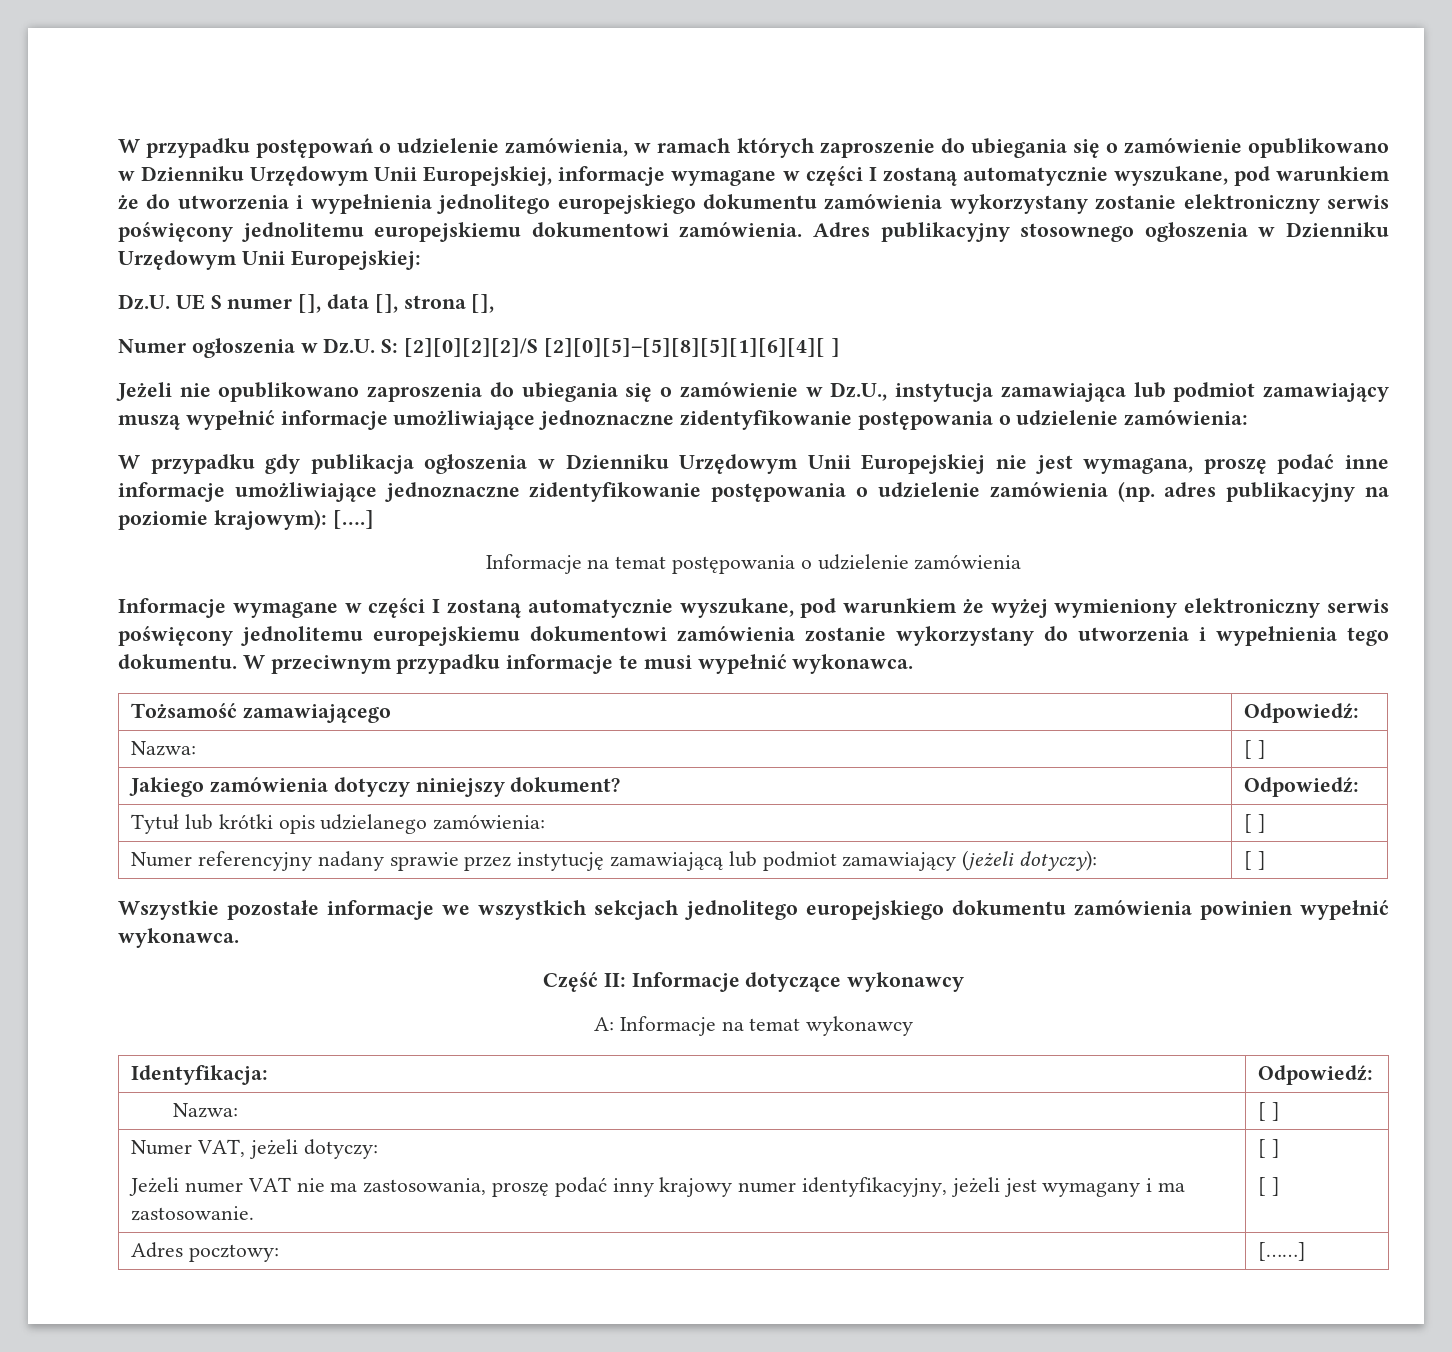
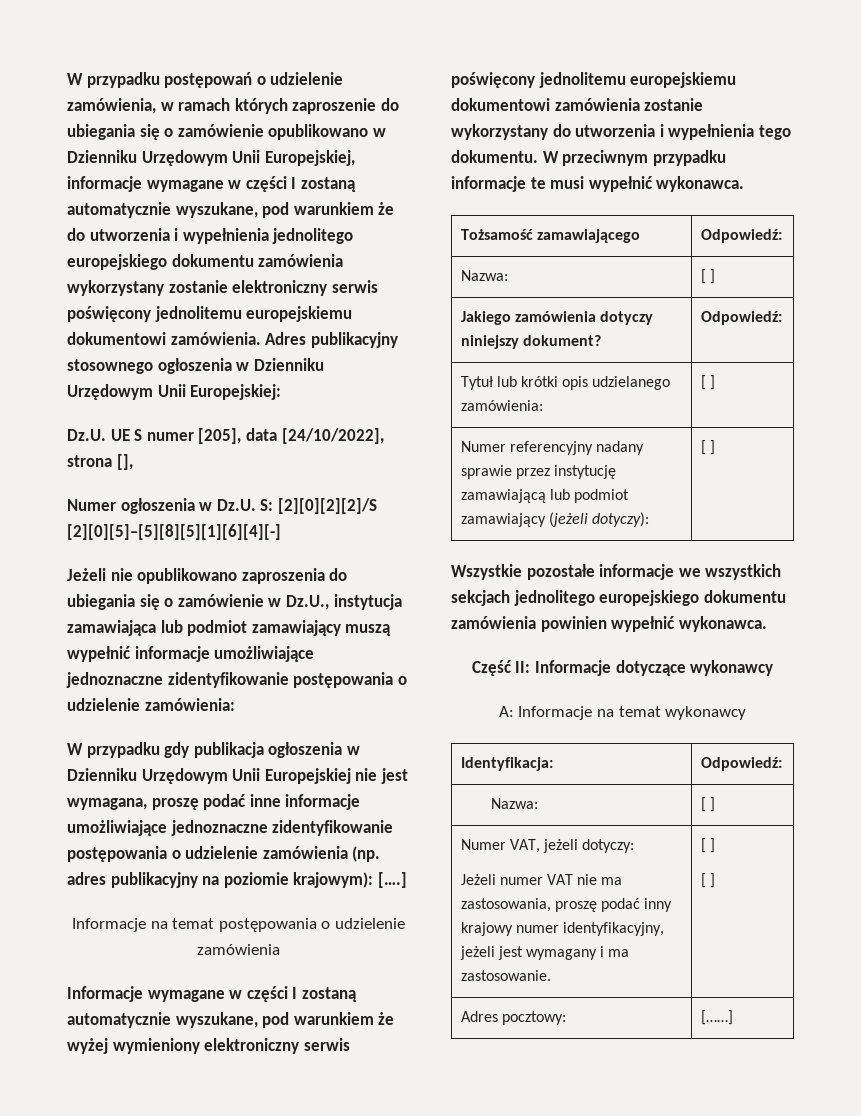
- Dz.U. UE S numer [], data [], strona [],
+ Dz.U. UE S numer [205], data [24/10/2022], strona [],
- Numer ogłoszenia w Dz.U. S: [2][0][2][2]/S [2][0][5]–[5][8][5][1][6][4][ ]
+ Numer ogłoszenia w Dz.U. S: [2][0][2][2]/S [2][0][5]–[5][8][5][1][6][4][-]

